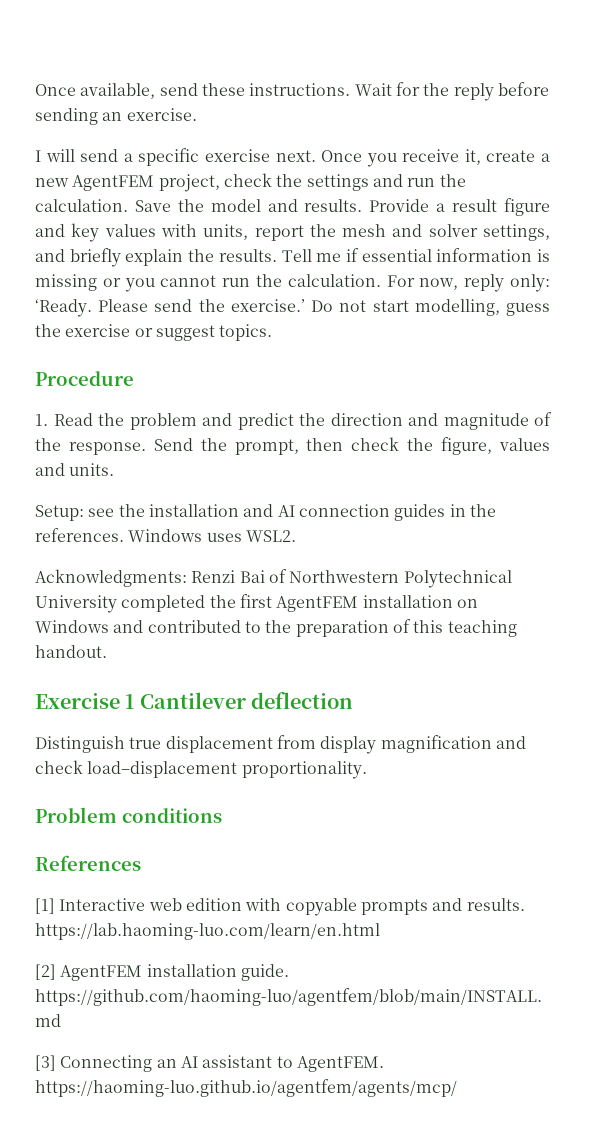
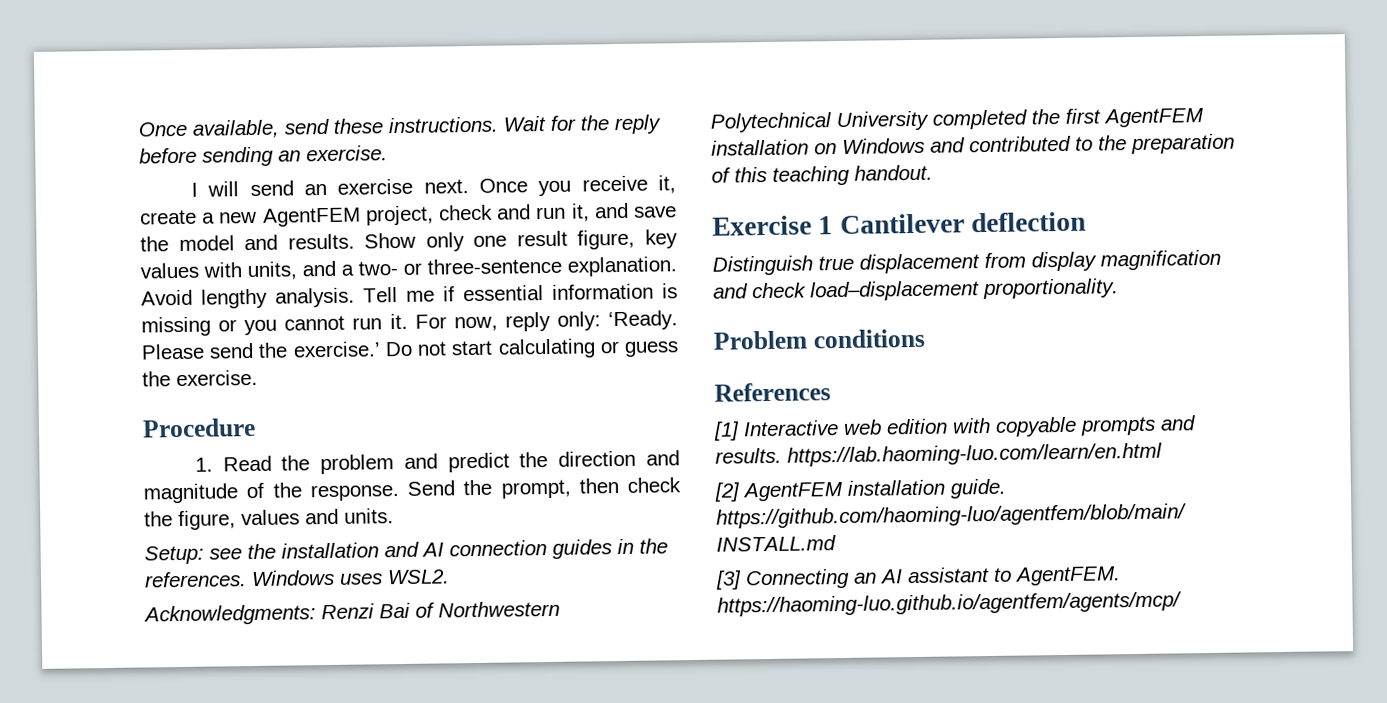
- I will send a specific exercise next.
+ I will send an exercise next.
- Once you receive it, create a new AgentFEM project, check the settings and run the calculation. Save the model and results. Provide a result figure and key values with units, report the mesh and solver settings, and briefly explain the results.
+ Once you receive it, create a new AgentFEM project, check and run it, and save the model and results. Show only one result figure, key values with units, and a two- or three-sentence explanation. Avoid lengthy analysis.
- Tell me if essential information is missing or you cannot run the calculation.
+ Tell me if essential information is missing or you cannot run it.
- Do not start modelling, guess the exercise or suggest topics.
+ Do not start calculating or guess the exercise.

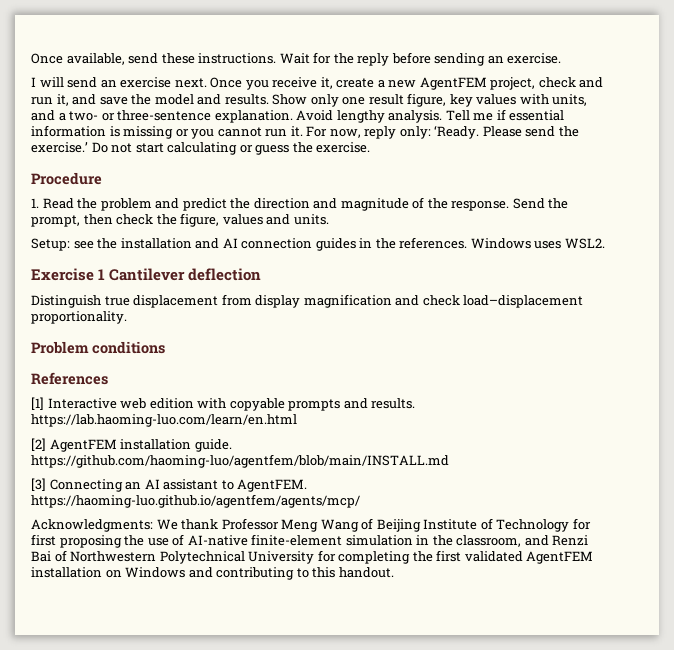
- Acknowledgments: Renzi Bai of Northwestern Polytechnical University completed the first AgentFEM installation on Windows and contributed to the preparation of this teaching handout.
+ Acknowledgments: We thank Professor Meng Wang of Beijing Institute of Technology for first proposing the use of AI-native finite-element simulation in the classroom, and Renzi Bai of Northwestern Polytechnical University for completing the first validated AgentFEM installation on Windows and contributing to this handout.

